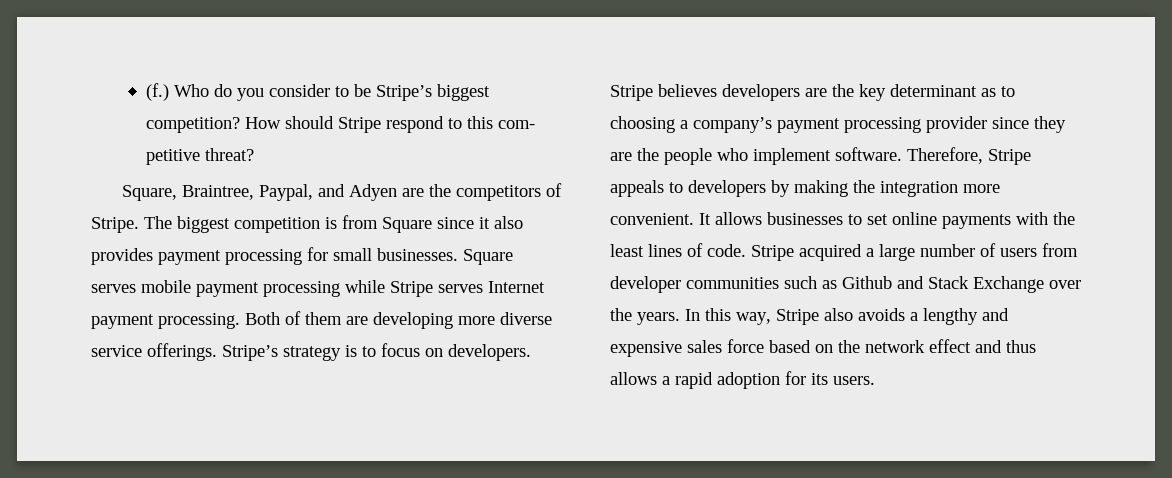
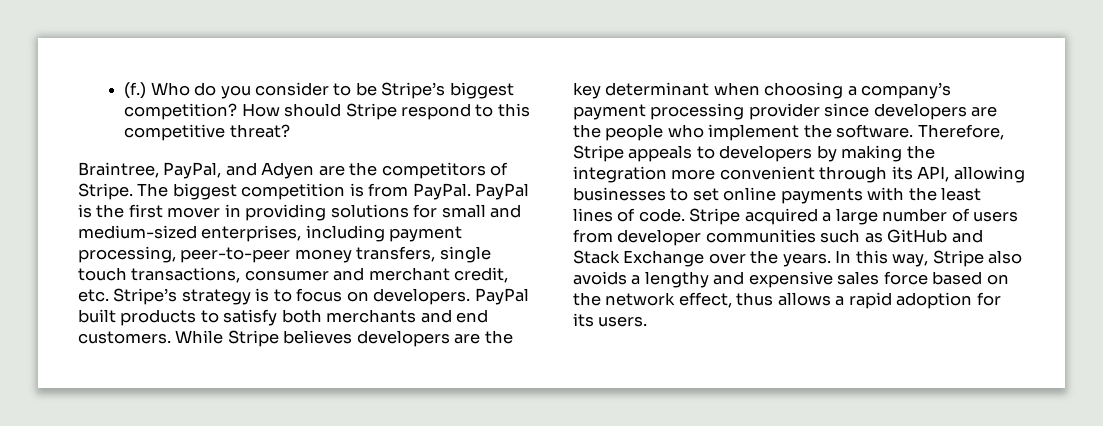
- How should Stripe respond to this com- petitive threat?
+ How should Stripe respond to this competitive threat?
- Square, Braintree, Paypal, and Adyen are the competitors of Stripe.
+ Braintree, PayPal, and Adyen are the competitors of Stripe.
- The biggest competition is from Square since it also provides payment processing for small businesses. Square serves mobile payment processing while Stripe serves Internet payment processing. Both of them are developing more diverse service offerings. Stripe’s strategy is to focus on developers.
+ The biggest competition is from PayPal. PayPal is the first mover in providing solutions for small and medium-sized enterprises, including payment processing, peer-to-peer money transfers, single touch transactions, consumer and merchant credit, etc. Stripe’s strategy is to focus on developers.
- Stripe believes developers are the key determinant as to choosing a company’s payment processing provider since they are the people who implement software.
+ PayPal built products to satisfy both merchants and end customers. While Stripe believes developers are the key determinant when choosing a company’s payment processing provider since developers are the people who implement the software.
- Therefore, Stripe appeals to developers by making the integration more convenient. It allows businesses to set online payments with the least lines of code.
+ Therefore, Stripe appeals to developers by making the integration more convenient through its API, allowing businesses to set online payments with the least lines of code.
- Stripe acquired a large number of users from developer communities such as Github and Stack Exchange over the years.
+ Stripe acquired a large number of users from developer communities such as GitHub and Stack Exchange over the years.
- In this way, Stripe also avoids a lengthy and expensive sales force based on the network effect and thus allows a rapid adoption for its users.
+ In this way, Stripe also avoids a lengthy and expensive sales force based on the network effect, thus allows a rapid adoption for its users.

